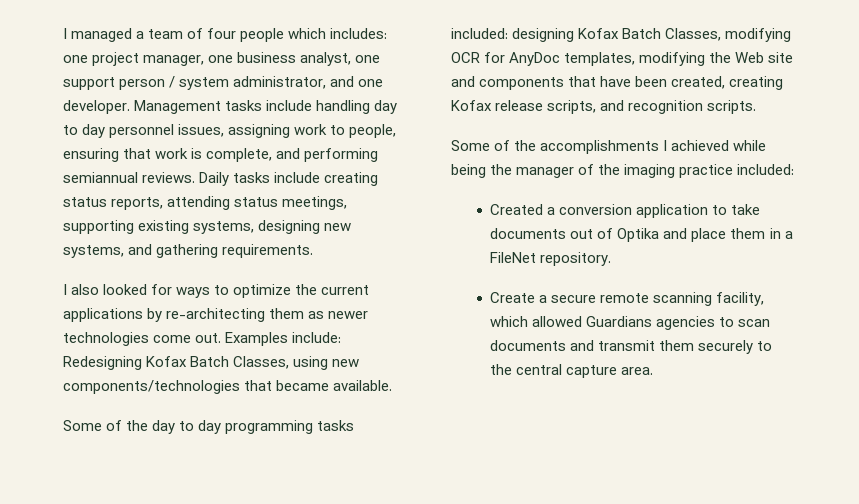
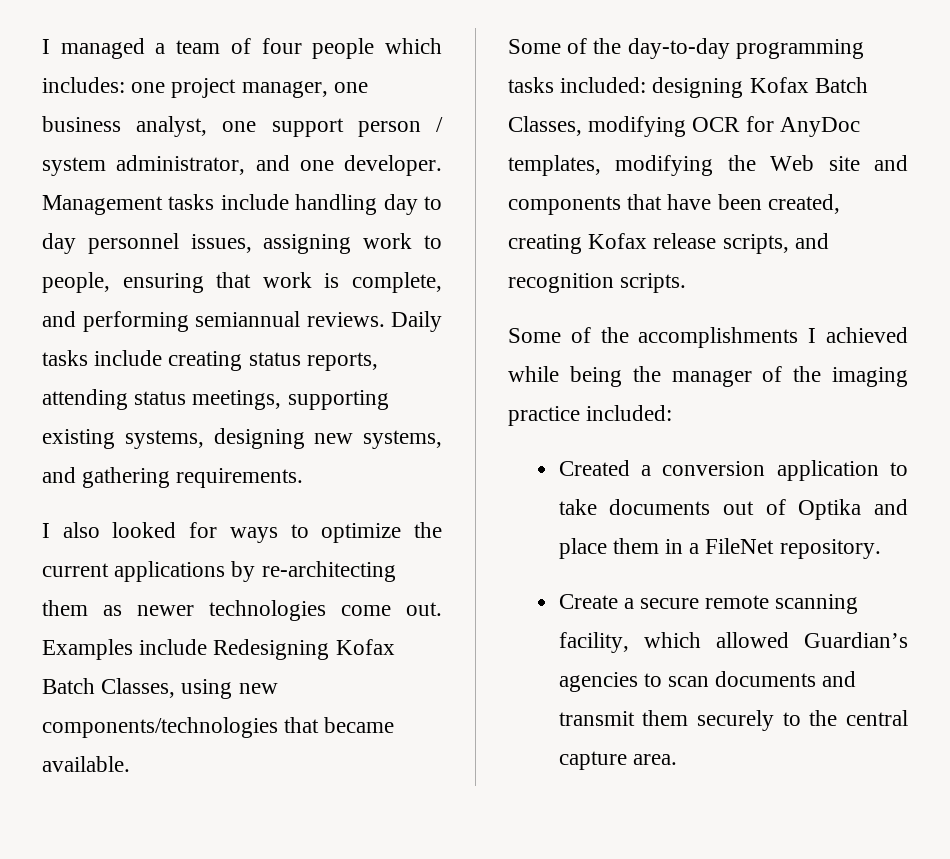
- Examples include: Redesigning Kofax Batch Classes, using new components/technologies that became available.
+ Examples include Redesigning Kofax Batch Classes, using new components/technologies that became available.
- Some of the day to day programming tasks included: designing Kofax Batch Classes, modifying OCR for AnyDoc templates, modifying the Web site and components that have been created, creating Kofax release scripts, and recognition scripts.
+ Some of the day-to-day programming tasks included: designing Kofax Batch Classes, modifying OCR for AnyDoc templates, modifying the Web site and components that have been created, creating Kofax release scripts, and recognition scripts.
- Create a secure remote scanning facility, which allowed Guardians agencies to scan documents and transmit them securely to the central capture area.
+ Create a secure remote scanning facility, which allowed Guardian’s agencies to scan documents and transmit them securely to the central capture area.

